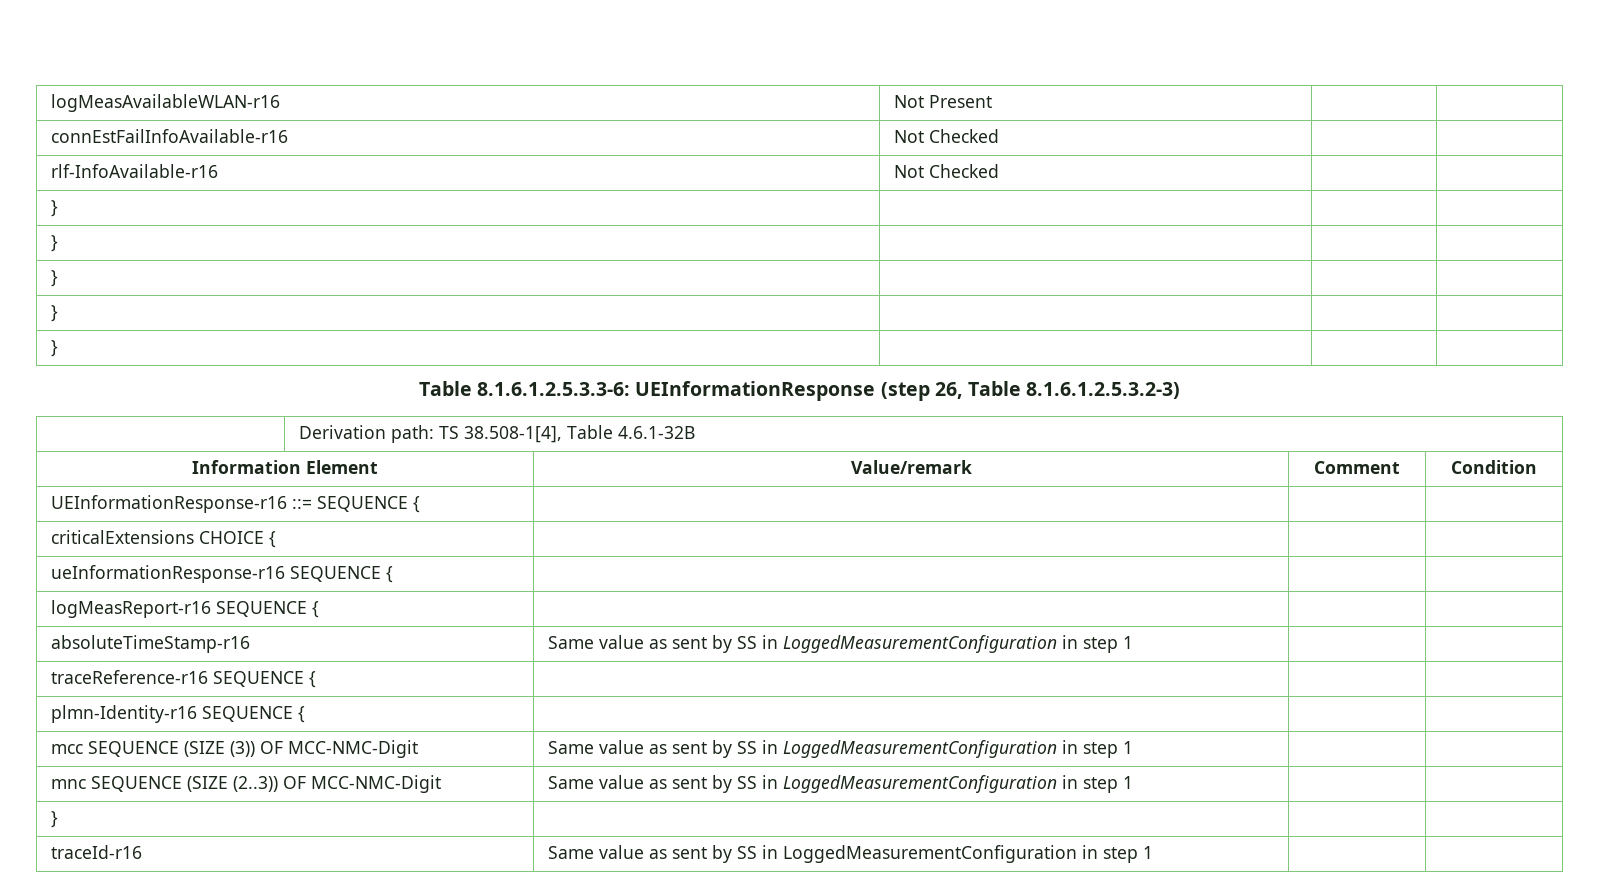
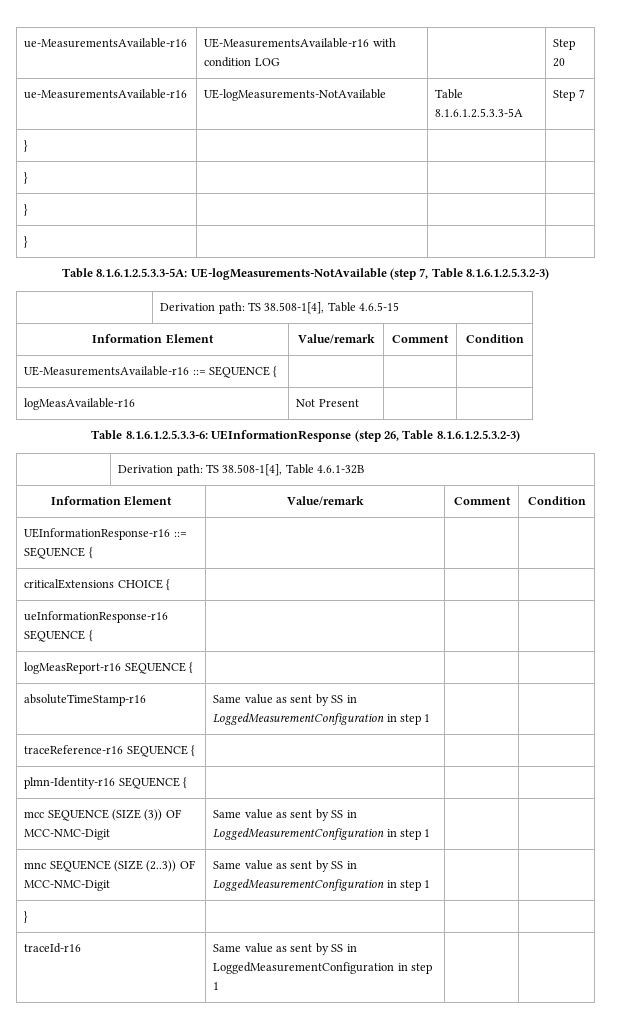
- logMeasAvailableWLAN-r16 | Not Present | |
- connEstFailInfoAvailable-r16 | Not Checked | |
- rlf-InfoAvailable-r16 | Not Checked | |
+ ue-MeasurementsAvailable-r16 | UE-MeasurementsAvailable-r16 with condition LOG | | Step 20
+ ue-MeasurementsAvailable-r16 | UE-logMeasurements-NotAvailable | Table 8.1.6.1.2.5.3.3-5A | Step 7
  } | | |
  } | | |
  } | | |
  } | | |
- } | | |
+ Table 8.1.6.1.2.5.3.3-5A: UE-logMeasurements-NotAvailable (step 7, Table 8.1.6.1.2.5.3.2-3)
+ | Derivation path: TS 38.508-1[4], Table 4.6.5-15
+ Information Element | Value/remark | Comment | Condition
+ UE-MeasurementsAvailable-r16 ::= SEQUENCE { | | |
+ logMeasAvailable-r16 | Not Present | |

